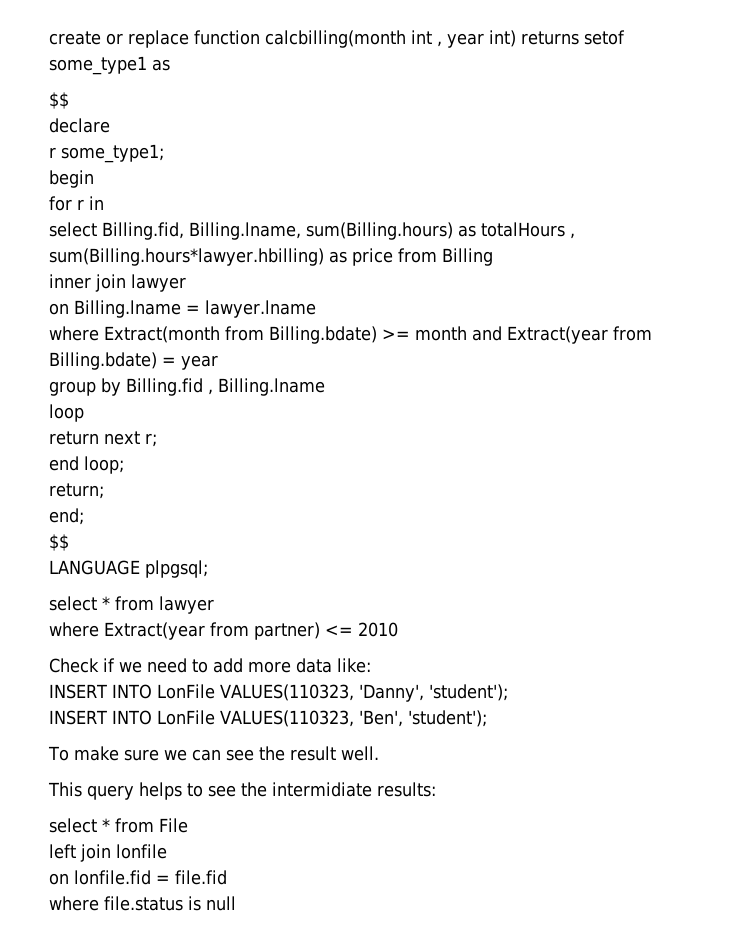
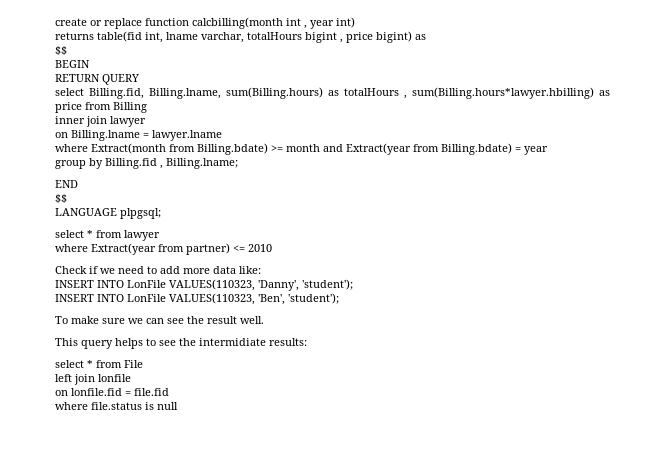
- create or replace function calcbilling(month int , year int) returns setof some_type1 as
+ create or replace function calcbilling(month int , year int)
+ returns table(fid int, lname varchar, totalHours bigint , price bigint) as
  $$
- declare
- r some_type1;
- begin
- for r in
+ BEGIN
+ RETURN QUERY
- group by Billing.fid , Billing.lname
- loop
- return next r;
- end loop;
- return;
- end;
+ group by Billing.fid , Billing.lname;
+ END

